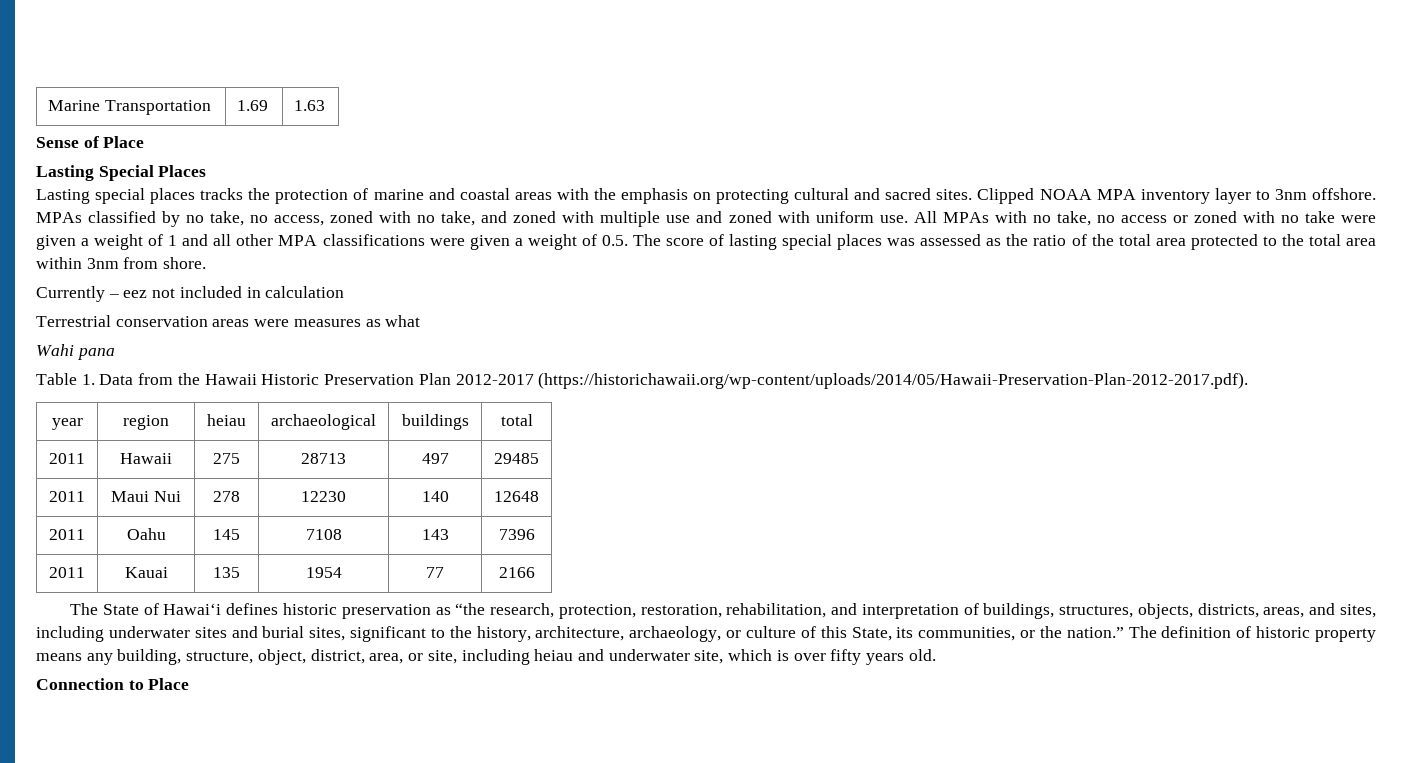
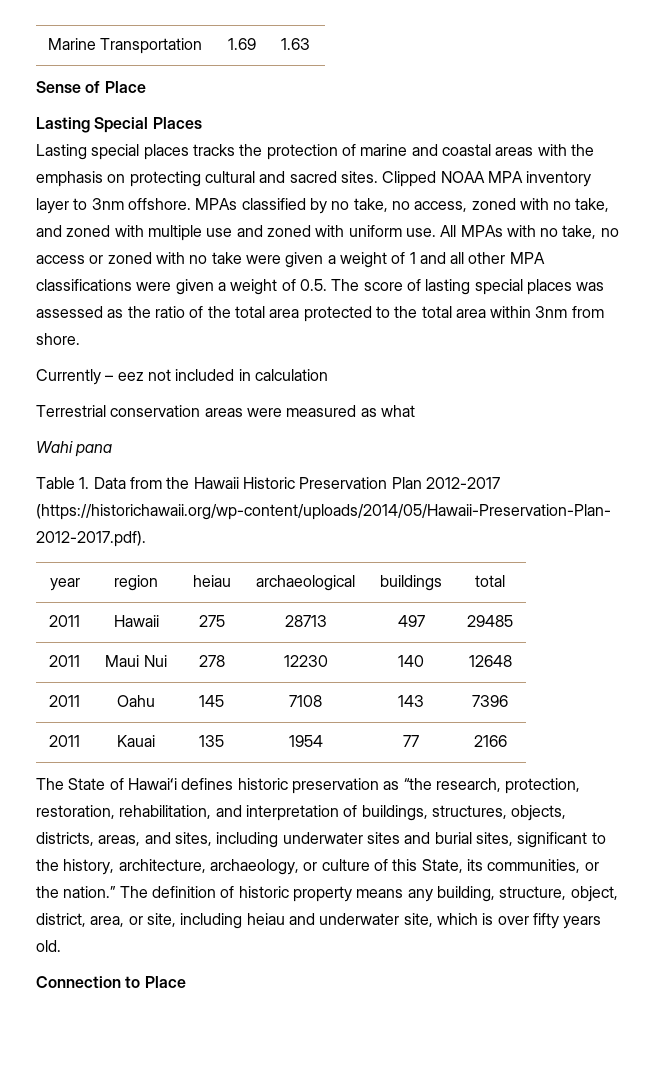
- Terrestrial conservation areas were measures as what
+ Terrestrial conservation areas were measured as what

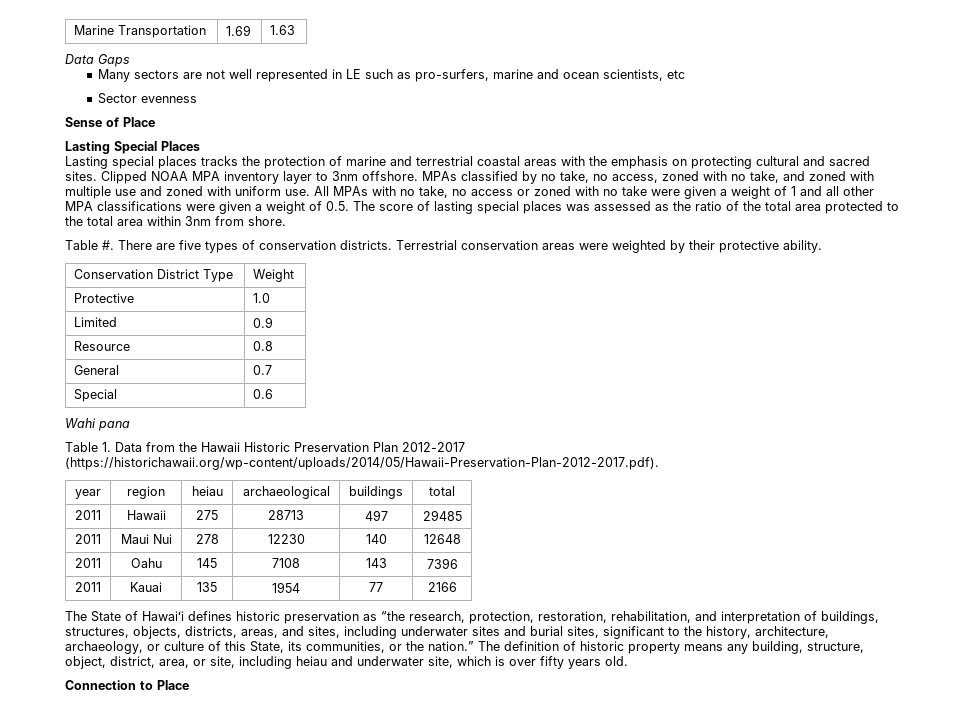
+ Data Gaps
+ Many sectors are not well represented in LE such as pro-surfers, marine and ocean scientists, etc
+ Sector evenness
- Lasting special places tracks the protection of marine and coastal areas with the emphasis on protecting cultural and sacred sites.
+ Lasting special places tracks the protection of marine and terrestrial coastal areas with the emphasis on protecting cultural and sacred sites.
- Currently – eez not included in calculation
- Terrestrial conservation areas were measured as what
+ Table #. There are five types of conservation districts. Terrestrial conservation areas were weighted by their protective ability.
+ Conservation District Type | Weight
+ Protective | 1.0
+ Limited | 0.9
+ Resource | 0.8
+ General | 0.7
+ Special | 0.6

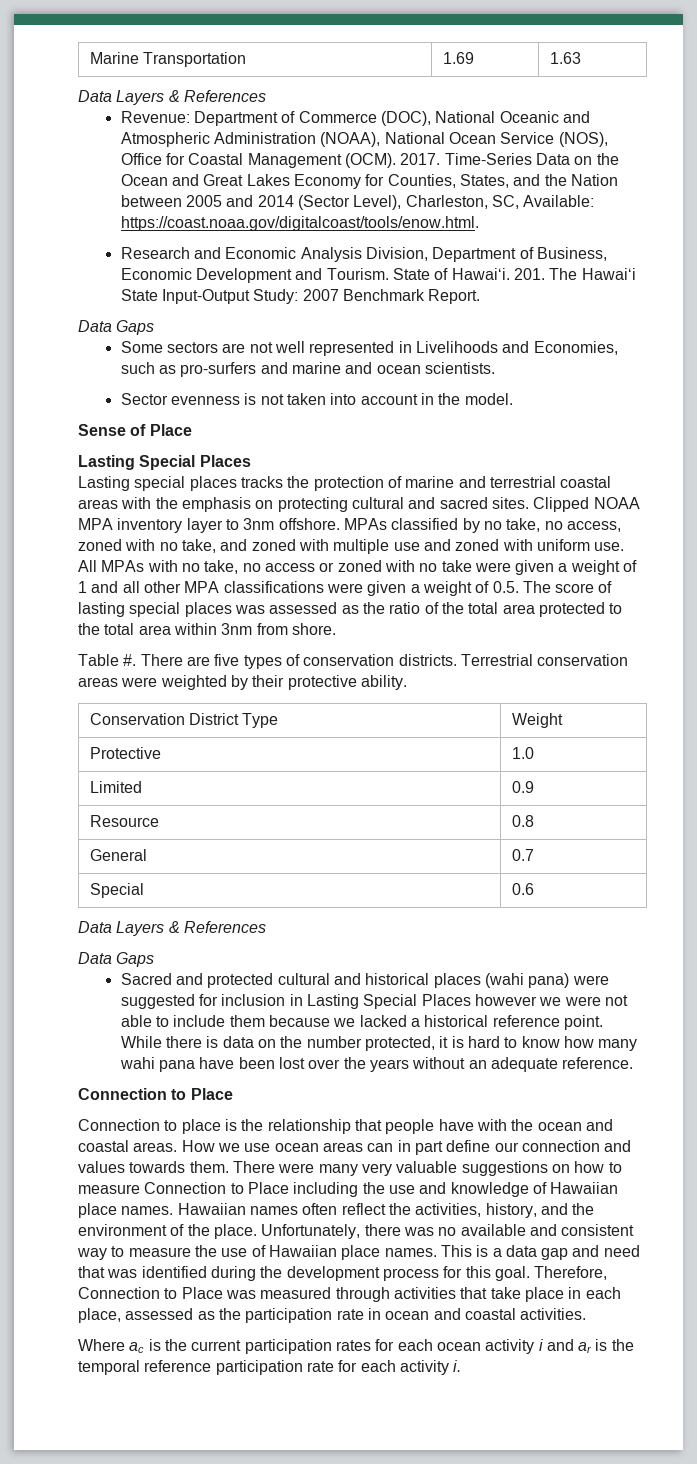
  Marine Transportation | 1.69 | 1.63
+ Data Layers & References
+ Revenue: Department of Commerce (DOC), National Oceanic and Atmospheric Administration (NOAA), National Ocean Service (NOS), Office for Coastal Management (OCM). 2017. Time-Series Data on the Ocean and Great Lakes Economy for Counties, States, and the Nation between 2005 and 2014 (Sector Level), Charleston, SC, Available: https://coast.noaa.gov/digitalcoast/tools/enow.html.
+ Research and Economic Analysis Division, Department of Business, Economic Development and Tourism. State of Hawaiʻi. 201. The Hawaiʻi State Input-Output Study: 2007 Benchmark Report.
  Data Gaps
- Many sectors are not well represented in LE such as pro-surfers, marine and ocean scientists, etc
+ Some sectors are not well represented in Livelihoods and Economies, such as pro-surfers and marine and ocean scientists.
- Sector evenness
+ Sector evenness is not taken into account in the model.
  Special | 0.6
- Wahi pana
- Table 1. Data from the Hawaii Historic Preservation Plan 2012-2017 (https://historichawaii.org/wp-content/uploads/2014/05/Hawaii-Preservation-Plan-2012-2017.pdf).
- year | region | heiau | archaeological | buildings | total
- 2011 | Hawaii | 275 | 28713 | 497 | 29485
- 2011 | Maui Nui | 278 | 12230 | 140 | 12648
- 2011 | Oahu | 145 | 7108 | 143 | 7396
- 2011 | Kauai | 135 | 1954 | 77 | 2166
- The State of Hawaiʻi defines historic preservation as “the research, protection, restoration, rehabilitation, and interpretation of buildings, structures, objects, districts, areas, and sites, including underwater sites and burial sites, significant to the history, architecture, archaeology, or culture of this State, its communities, or the nation.” The definition of historic property means any building, structure, object, district, area, or site, including heiau and underwater site, which is over fifty years old.
+ Data Layers & References
+ Data Gaps
+ Sacred and protected cultural and historical places (wahi pana) were suggested for inclusion in Lasting Special Places however we were not able to include them because we lacked a historical reference point. While there is data on the number protected, it is hard to know how many wahi pana have been lost over the years without an adequate reference.
  Connection to Place
+ Connection to place is the relationship that people have with the ocean and coastal areas. How we use ocean areas can in part define our connection and values towards them. There were many very valuable suggestions on how to measure Connection to Place including the use and knowledge of Hawaiian place names. Hawaiian names often reflect the activities, history, and the environment of the place. Unfortunately, there was no available and consistent way to measure the use of Hawaiian place names. This is a data gap and need that was identified during the development process for this goal. Therefore, Connection to Place was measured through activities that take place in each place, assessed as the participation rate in ocean and coastal activities.
+ Where ac is the current participation rates for each ocean activity i and ar is the temporal reference participation rate for each activity i.

